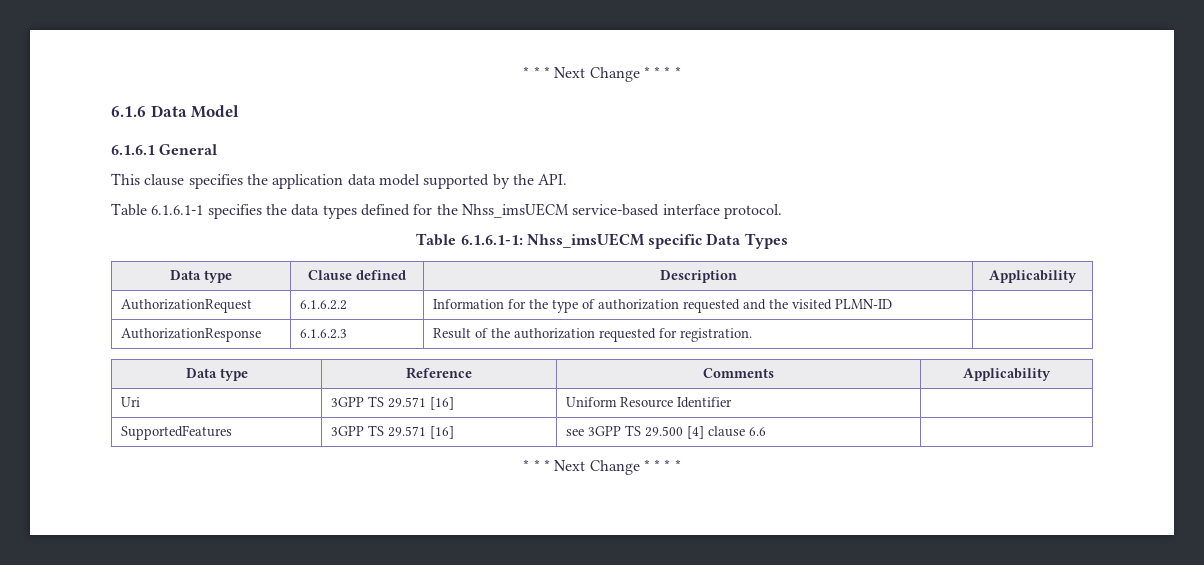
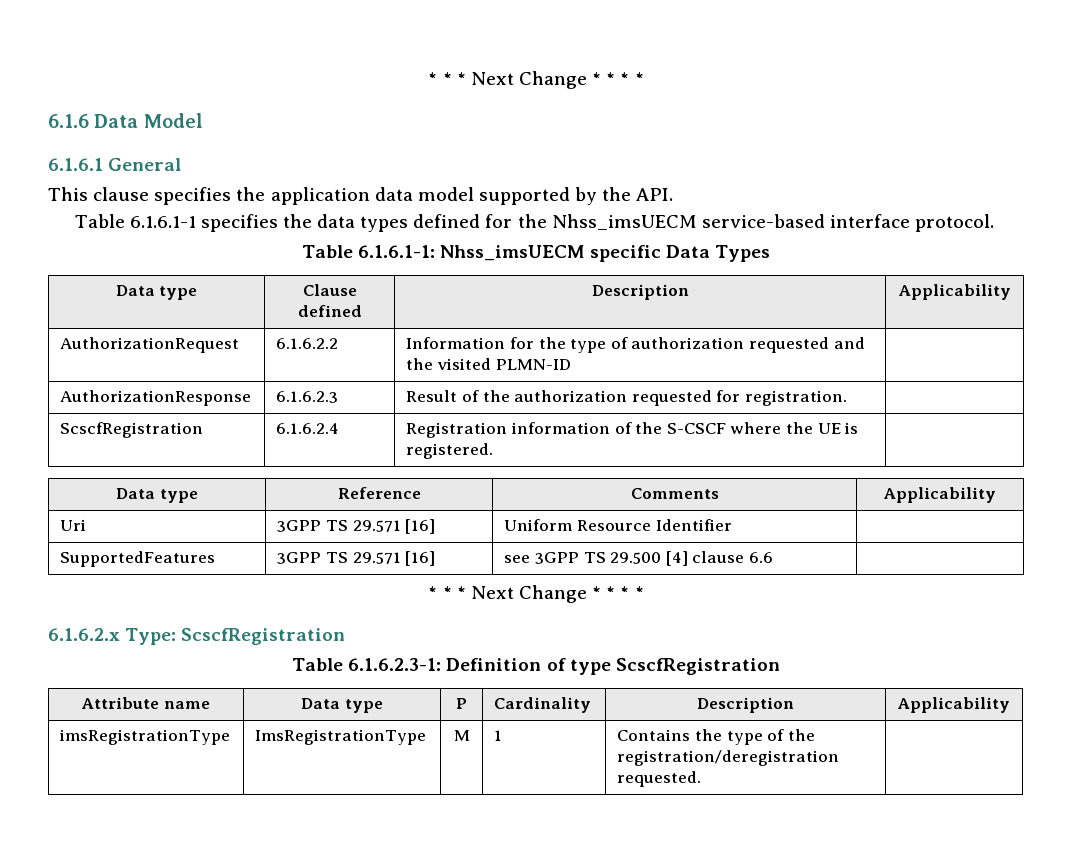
+ ScscfRegistration | 6.1.6.2.4 | Registration information of the S-CSCF where the UE is registered. |
+ 6.1.6.2.x Type: ScscfRegistration
+ Table 6.1.6.2.3-1: Definition of type ScscfRegistration
+ Attribute name | Data type | P | Cardinality | Description | Applicability
+ imsRegistrationType | ImsRegistrationType | M | 1 | Contains the type of the registration/deregistration requested. |

